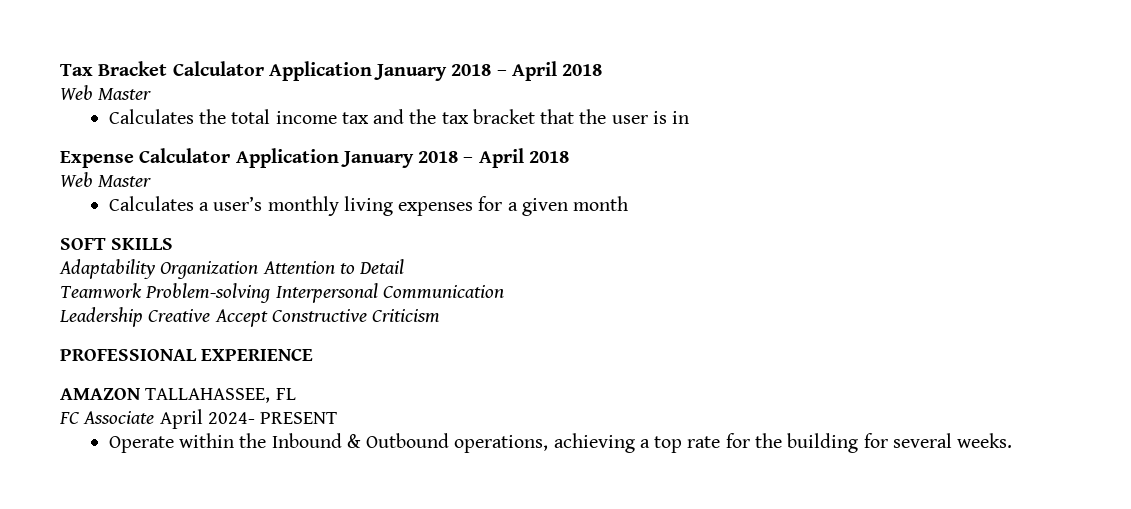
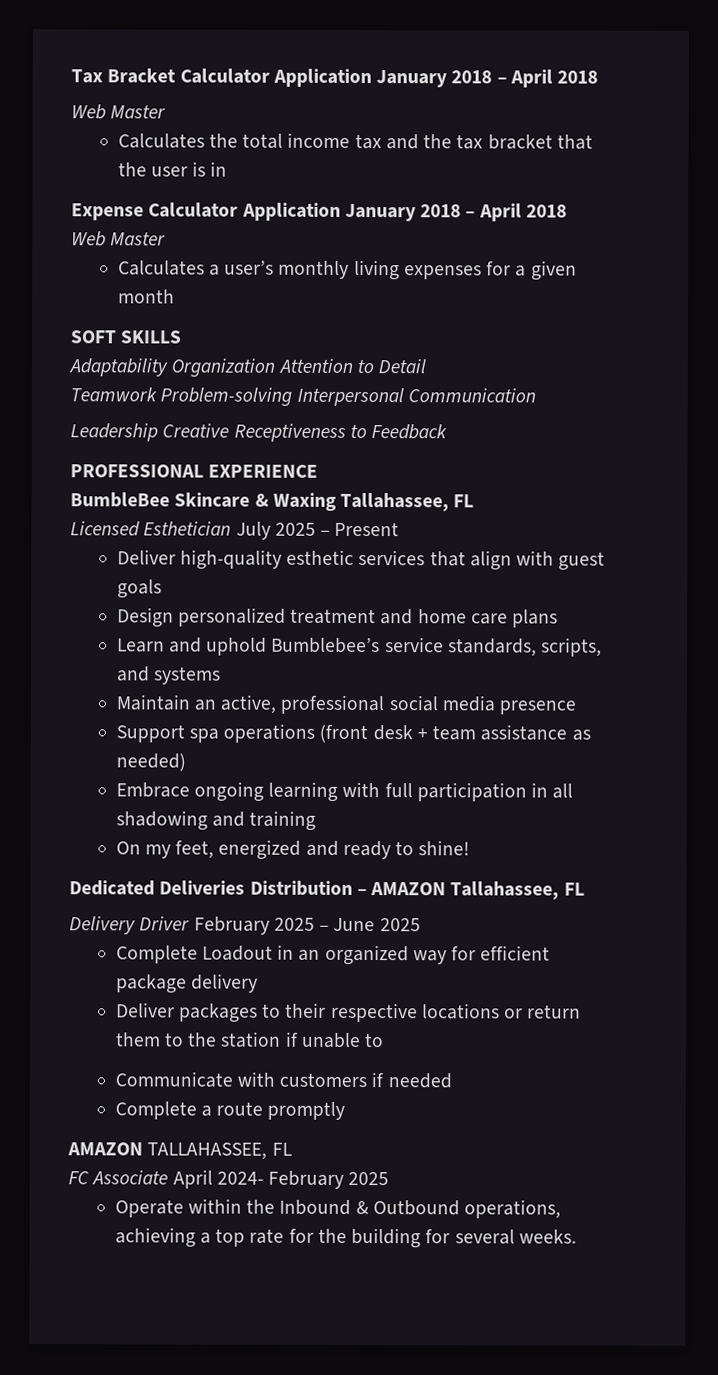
- Leadership Creative Accept Constructive Criticism
+ Leadership Creative Receptiveness to Feedback
+ BumbleBee Skincare & Waxing Tallahassee, FL
+ Licensed Esthetician July 2025 – Present
+ Deliver high-quality esthetic services that align with guest goals
+ Design personalized treatment and home care plans
+ Learn and uphold Bumblebee’s service standards, scripts, and systems
+ Maintain an active, professional social media presence
+ Support spa operations (front desk + team assistance as needed)
+ Embrace ongoing learning with full participation in all shadowing and training
+ On my feet, energized and ready to shine!
+ Dedicated Deliveries Distribution – AMAZON Tallahassee, FL
+ Delivery Driver February 2025 – June 2025
+ Complete Loadout in an organized way for efficient package delivery
+ Deliver packages to their respective locations or return them to the station if unable to
+ Communicate with customers if needed
+ Complete a route promptly
- FC Associate April 2024- PRESENT
+ FC Associate April 2024- February 2025

